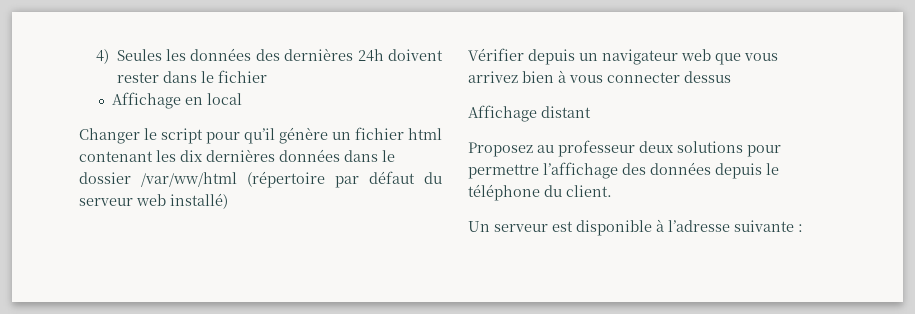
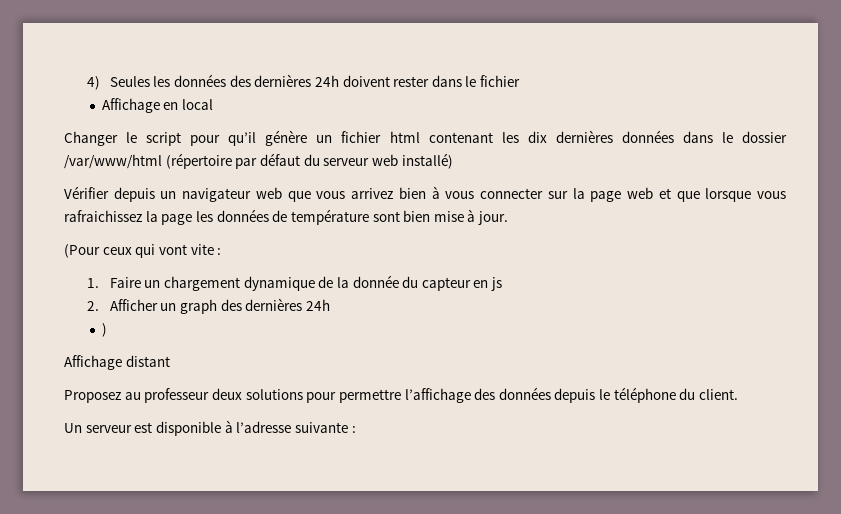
- Changer le script pour qu’il génère un fichier html contenant les dix dernières données dans le dossier /var/ww/html (répertoire par défaut du serveur web installé)
+ Changer le script pour qu’il génère un fichier html contenant les dix dernières données dans le dossier /var/www/html (répertoire par défaut du serveur web installé)
- Vérifier depuis un navigateur web que vous arrivez bien à vous connecter dessus
+ Vérifier depuis un navigateur web que vous arrivez bien à vous connecter sur la page web et que lorsque vous rafraichissez la page les données de température sont bien mise à jour.
+ (Pour ceux qui vont vite :
+ 1. Faire un chargement dynamique de la donnée du capteur en js
+ 2. Afficher un graph des dernières 24h
+ )

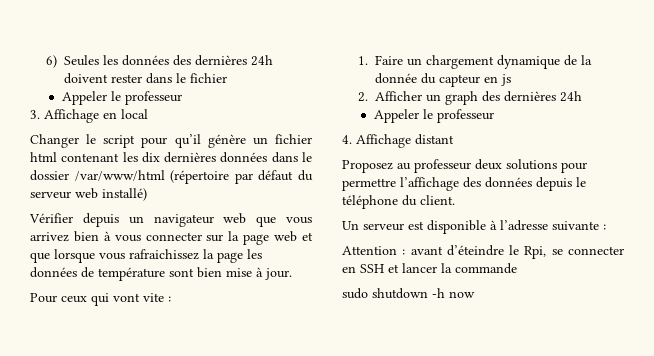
- 4) Seules les données des dernières 24h doivent rester dans le fichier
- Affichage en local
+ 6) Seules les données des dernières 24h doivent rester dans le fichier
+ Appeler le professeur
+ 3. Affichage en local
- (Pour ceux qui vont vite :
+ Pour ceux qui vont vite :
  2. Afficher un graph des dernières 24h
- )
- Affichage distant
+ Appeler le professeur
+ 4. Affichage distant
+ Attention : avant d’éteindre le Rpi, se connecter en SSH et lancer la commande
+ sudo shutdown -h now

